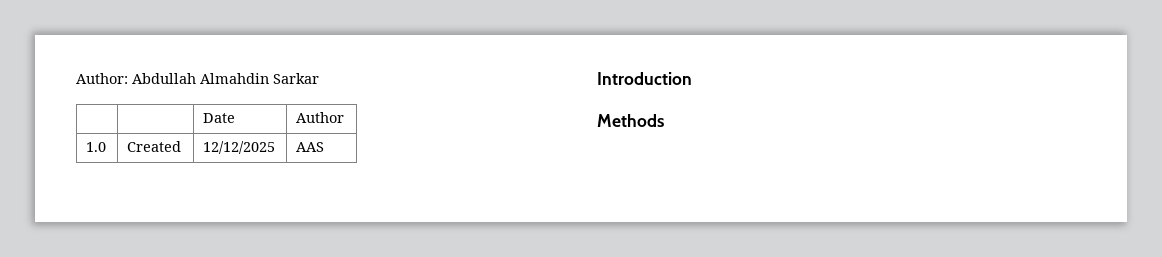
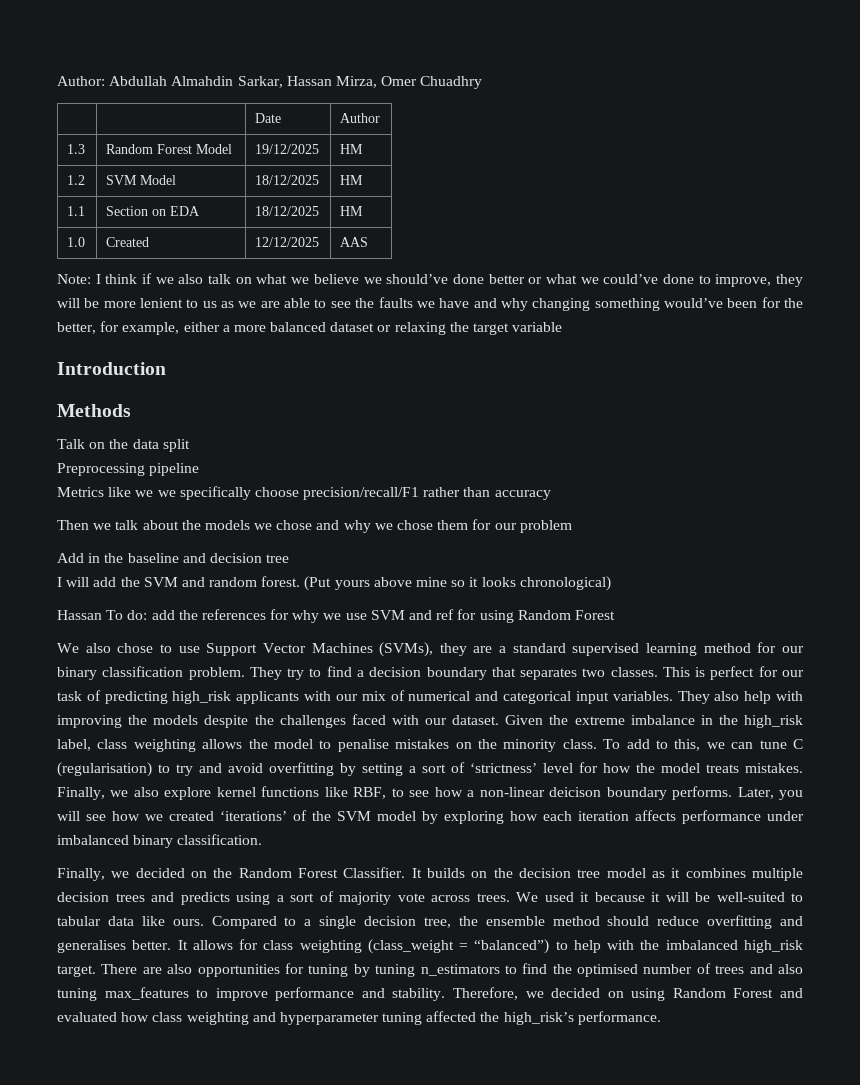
- Author: Abdullah Almahdin Sarkar
+ Author: Abdullah Almahdin Sarkar, Hassan Mirza, Omer Chuadhry
  | | Date | Author
+ 1.3 | Random Forest Model | 19/12/2025 | HM
+ 1.2 | SVM Model | 18/12/2025 | HM
+ 1.1 | Section on EDA | 18/12/2025 | HM
  1.0 | Created | 12/12/2025 | AAS
+ Note: I think if we also talk on what we believe we should’ve done better or what we could’ve done to improve, they will be more lenient to us as we are able to see the faults we have and why changing something would’ve been for the better, for example, either a more balanced dataset or relaxing the target variable
  Introduction
  Methods
+ Talk on the data split
+ Preprocessing pipeline
+ Metrics like we we specifically choose precision/recall/F1 rather than accuracy
+ Then we talk about the models we chose and why we chose them for our problem
+ Add in the baseline and decision tree
+ I will add the SVM and random forest. (Put yours above mine so it looks chronological)
+ Hassan To do: add the references for why we use SVM and ref for using Random Forest
+ We also chose to use Support Vector Machines (SVMs), they are a standard supervised learning method for our binary classification problem. They try to find a decision boundary that separates two classes. This is perfect for our task of predicting high_risk applicants with our mix of numerical and categorical input variables. They also help with improving the models despite the challenges faced with our dataset. Given the extreme imbalance in the high_risk label, class weighting allows the model to penalise mistakes on the minority class. To add to this, we can tune C (regularisation) to try and avoid overfitting by setting a sort of ‘strictness’ level for how the model treats mistakes. Finally, we also explore kernel functions like RBF, to see how a non-linear deicison boundary performs. Later, you will see how we created ‘iterations’ of the SVM model by exploring how each iteration affects performance under imbalanced binary classification.
+ Finally, we decided on the Random Forest Classifier. It builds on the decision tree model as it combines multiple decision trees and predicts using a sort of majority vote across trees. We used it because it will be well-suited to tabular data like ours. Compared to a single decision tree, the ensemble method should reduce overfitting and generalises better. It allows for class weighting (class_weight = “balanced”) to help with the imbalanced high_risk target. There are also opportunities for tuning by tuning n_estimators to find the optimised number of trees and also tuning max_features to improve performance and stability. Therefore, we decided on using Random Forest and evaluated how class weighting and hyperparameter tuning affected the high_risk’s performance.

